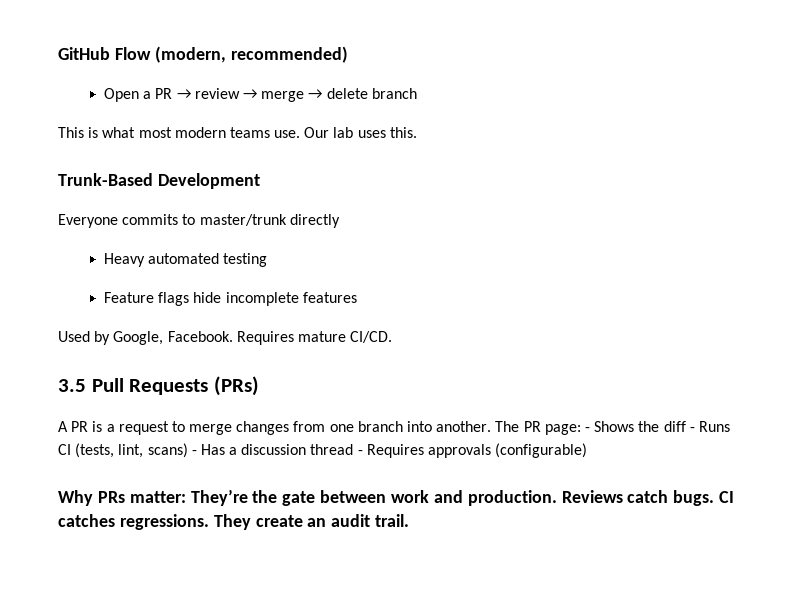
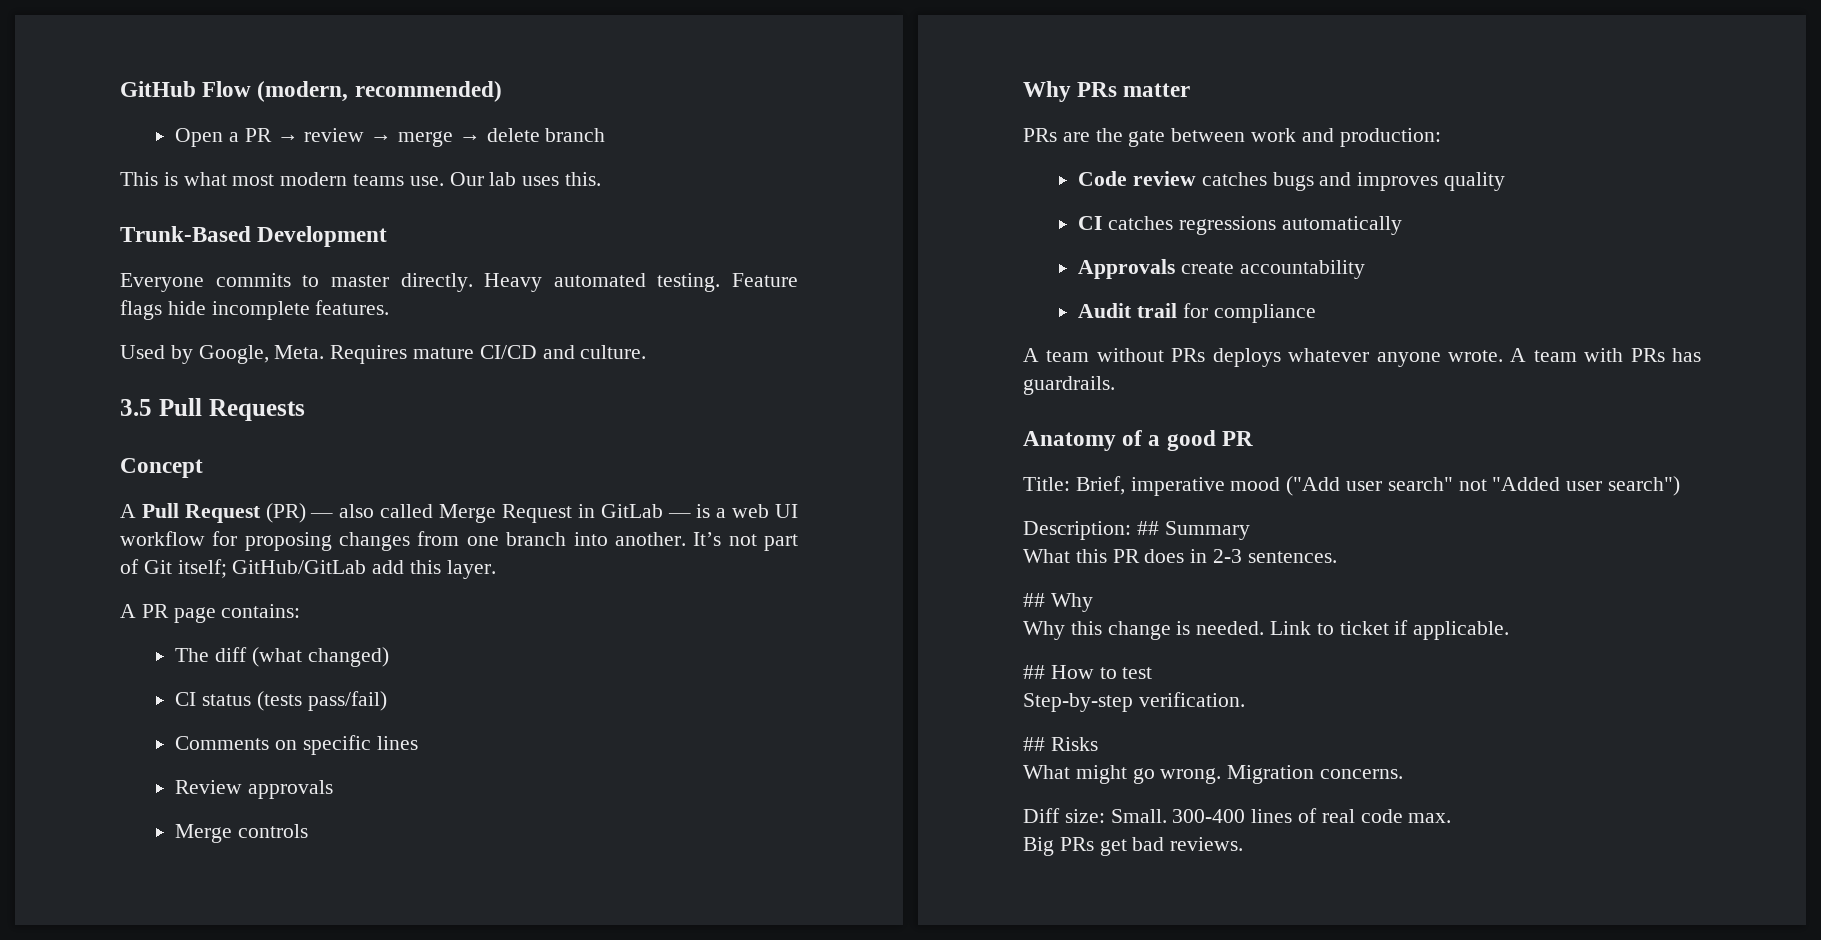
- Everyone commits to master/trunk directly
- Heavy automated testing
- Feature flags hide incomplete features
+ Everyone commits to master directly. Heavy automated testing. Feature flags hide incomplete features.
- Used by Google, Facebook.
+ Used by Google, Meta.
- Requires mature CI/CD.
+ Requires mature CI/CD and culture.
- 3.5 Pull Requests (PRs)
- A PR is a request to merge changes from one branch into another.
+ 3.5 Pull Requests
+ Concept
+ A Pull Request (PR) — also called Merge Request in GitLab — is a web UI workflow for proposing changes from one branch into another.
- The PR page: - Shows the diff - Runs CI (tests, lint, scans) - Has a discussion thread - Requires approvals (configurable)
+ It’s not part of Git itself; GitHub/GitLab add this layer.
+ A PR page contains:
+ The diff (what changed)
+ CI status (tests pass/fail)
+ Comments on specific lines
+ Review approvals
+ Merge controls
- Why PRs matter: They’re the gate between work and production. Reviews catch bugs. CI catches regressions. They create an audit trail.
+ Why PRs matter
+ PRs are the gate between work and production:
+ Code review catches bugs and improves quality
+ CI catches regressions automatically
+ Approvals create accountability
+ Audit trail for compliance
+ A team without PRs deploys whatever anyone wrote. A team with PRs has guardrails.
+ Anatomy of a good PR
+ Title: Brief, imperative mood ("Add user search" not "Added user search")
+ Description: ## Summary
+ What this PR does in 2-3 sentences.
+ ## Why
+ Why this change is needed. Link to ticket if applicable.
+ ## How to test
+ Step-by-step verification.
+ ## Risks
+ What might go wrong. Migration concerns.
+ Diff size: Small. 300-400 lines of real code max.
+ Big PRs get bad reviews.

